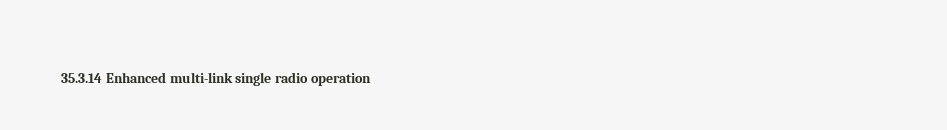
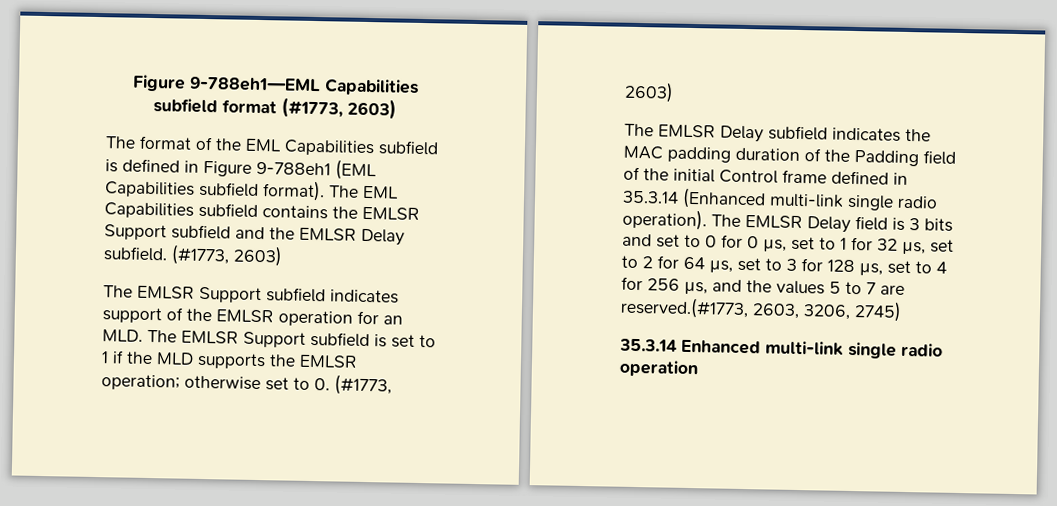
+ Figure 9-788eh1—EML Capabilities subfield format (#1773, 2603)
+ The format of the EML Capabilities subfield is defined in Figure 9-788eh1 (EML Capabilities subfield format). The EML Capabilities subfield contains the EMLSR Support subfield and the EMLSR Delay subfield. (#1773, 2603)
+ The EMLSR Support subfield indicates support of the EMLSR operation for an MLD. The EMLSR Support subfield is set to 1 if the MLD supports the EMLSR operation; otherwise set to 0. (#1773, 2603)
+ The EMLSR Delay subfield indicates the MAC padding duration of the Padding field of the initial Control frame defined in 35.3.14 (Enhanced multi-link single radio operation). The EMLSR Delay field is 3 bits and set to 0 for 0 µs, set to 1 for 32 µs, set to 2 for 64 µs, set to 3 for 128 µs, set to 4 for 256 µs, and the values 5 to 7 are reserved.(#1773, 2603, 3206, 2745)

